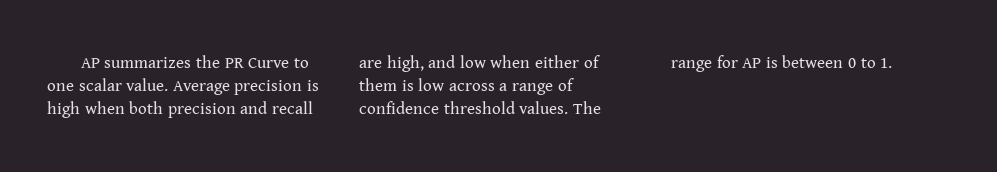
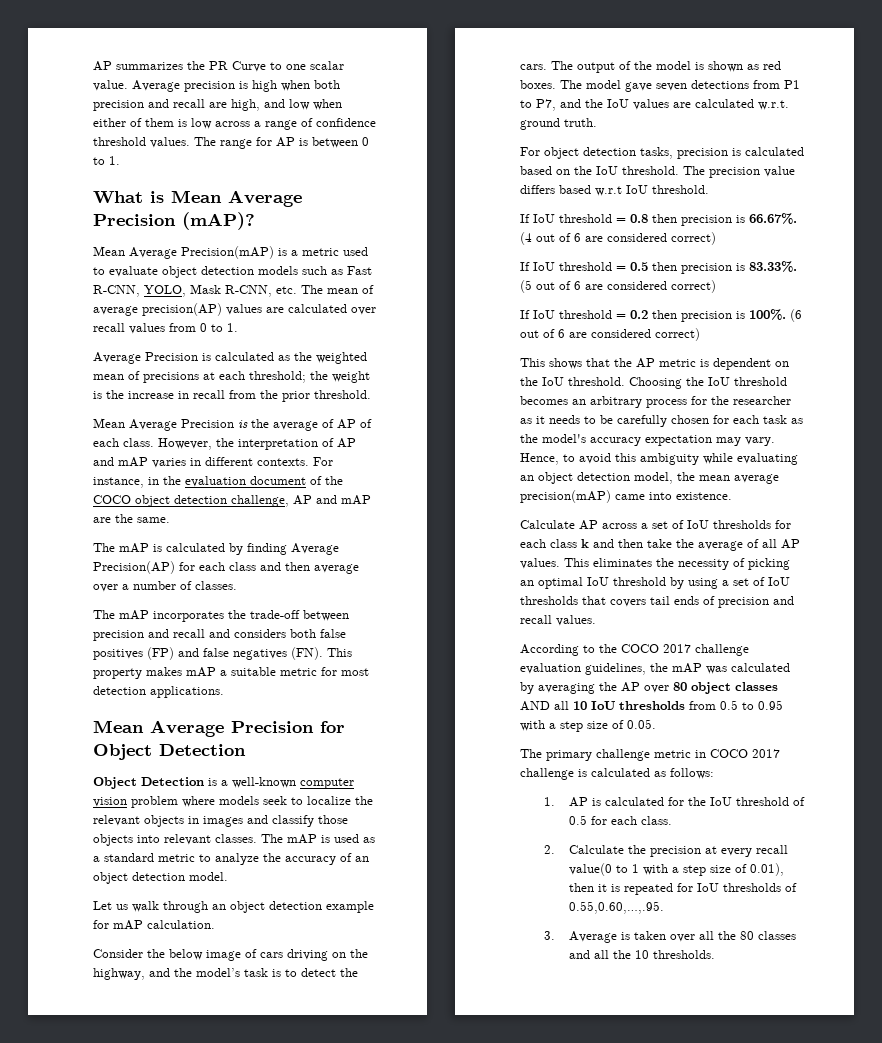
+ What is Mean Average Precision (mAP)?
+ Mean Average Precision(mAP) is a metric used to evaluate object detection models such as Fast R-CNN, YOLO, Mask R-CNN, etc. The mean of average precision(AP) values are calculated over recall values from 0 to 1.
+ Average Precision is calculated as the weighted mean of precisions at each threshold; the weight is the increase in recall from the prior threshold.
+ Mean Average Precision is the average of AP of each class. However, the interpretation of AP and mAP varies in different contexts. For instance, in the evaluation document of the COCO object detection challenge, AP and mAP are the same.
+ The mAP is calculated by finding Average Precision(AP) for each class and then average over a number of classes.
+ The mAP incorporates the trade-off between precision and recall and considers both false positives (FP) and false negatives (FN). This property makes mAP a suitable metric for most detection applications.
+ Mean Average Precision for Object Detection
+ Object Detection is a well-known computer vision problem where models seek to localize the relevant objects in images and classify those objects into relevant classes. The mAP is used as a standard metric to analyze the accuracy of an object detection model.
+ Let us walk through an object detection example for mAP calculation.
+ Consider the below image of cars driving on the highway, and the model’s task is to detect the cars. The output of the model is shown as red boxes. The model gave seven detections from P1 to P7, and the IoU values are calculated w.r.t. ground truth.
+ For object detection tasks, precision is calculated based on the IoU threshold. The precision value differs based w.r.t IoU threshold.
+ If IoU threshold = 0.8 then precision is 66.67%. (4 out of 6 are considered correct)
+ If IoU threshold = 0.5 then precision is 83.33%. (5 out of 6 are considered correct)
+ If IoU threshold = 0.2 then precision is 100%. (6 out of 6 are considered correct)
+ This shows that the AP metric is dependent on the IoU threshold. Choosing the IoU threshold becomes an arbitrary process for the researcher as it needs to be carefully chosen for each task as the model's accuracy expectation may vary. Hence, to avoid this ambiguity while evaluating an object detection model, the mean average precision(mAP) came into existence.
+ Calculate AP across a set of IoU thresholds for each class k and then take the average of all AP values. This eliminates the necessity of picking an optimal IoU threshold by using a set of IoU thresholds that covers tail ends of precision and recall values.
+ According to the COCO 2017 challenge evaluation guidelines, the mAP was calculated by averaging the AP over 80 object classes AND all 10 IoU thresholds from 0.5 to 0.95 with a step size of 0.05.
+ The primary challenge metric in COCO 2017 challenge is calculated as follows:
+ 1. AP is calculated for the IoU threshold of 0.5 for each class.
+ 2. Calculate the precision at every recall value(0 to 1 with a step size of 0.01), then it is repeated for IoU thresholds of 0.55,0.60,…,.95.
+ 3. Average is taken over all the 80 classes and all the 10 thresholds.

